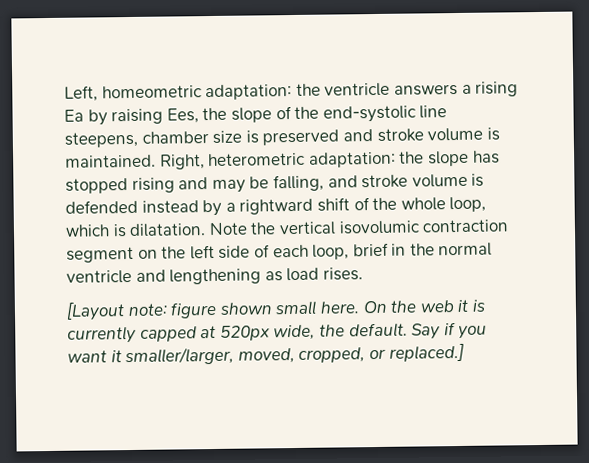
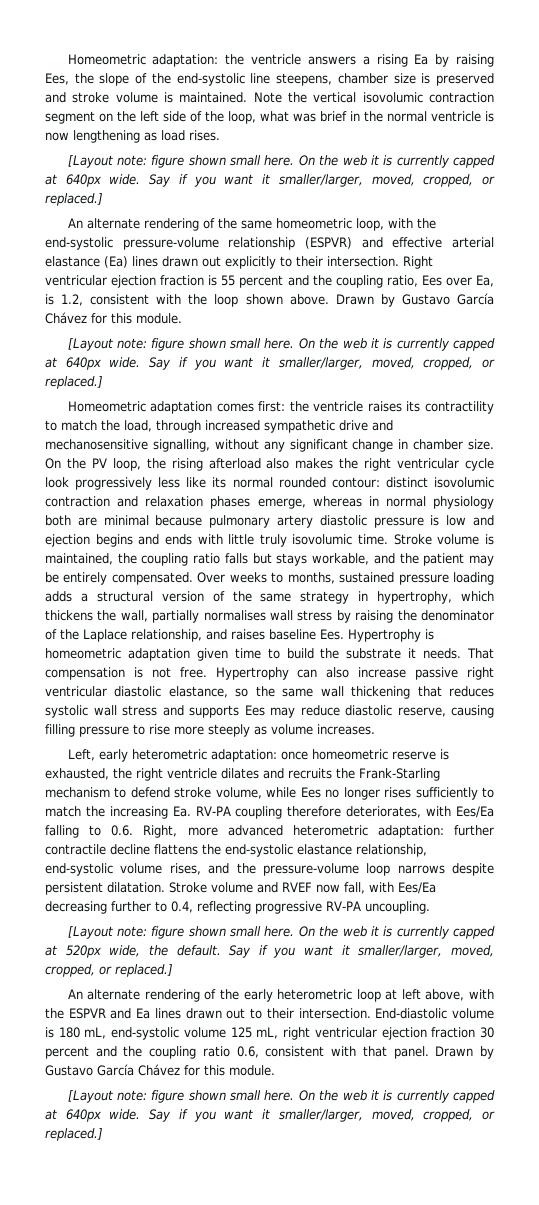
- Left, homeometric adaptation: the ventricle answers a rising Ea by raising Ees, the slope of the end-systolic line steepens, chamber size is preserved and stroke volume is maintained.
+ Homeometric adaptation: the ventricle answers a rising Ea by raising Ees, the slope of the end-systolic line steepens, chamber size is preserved and stroke volume is maintained.
- Right, heterometric adaptation: the slope has stopped rising and may be falling, and stroke volume is defended instead by a rightward shift of the whole loop, which is dilatation.
- Note the vertical isovolumic contraction segment on the left side of each loop, brief in the normal ventricle and lengthening as load rises.
+ Note the vertical isovolumic contraction segment on the left side of the loop, what was brief in the normal ventricle is now lengthening as load rises.
+ [Layout note: figure shown small here. On the web it is currently capped at 640px wide. Say if you want it smaller/larger, moved, cropped, or replaced.]
+ An alternate rendering of the same homeometric loop, with the end-systolic pressure-volume relationship (ESPVR) and effective arterial elastance (Ea) lines drawn out explicitly to their intersection. Right ventricular ejection fraction is 55 percent and the coupling ratio, Ees over Ea, is 1.2, consistent with the loop shown above. Drawn by Gustavo García Chávez for this module.
+ [Layout note: figure shown small here. On the web it is currently capped at 640px wide. Say if you want it smaller/larger, moved, cropped, or replaced.]
+ Homeometric adaptation comes first: the ventricle raises its contractility to match the load, through increased sympathetic drive and mechanosensitive signalling, without any significant change in chamber size. On the PV loop, the rising afterload also makes the right ventricular cycle look progressively less like its normal rounded contour: distinct isovolumic contraction and relaxation phases emerge, whereas in normal physiology both are minimal because pulmonary artery diastolic pressure is low and ejection begins and ends with little truly isovolumic time. Stroke volume is maintained, the coupling ratio falls but stays workable, and the patient may be entirely compensated. Over weeks to months, sustained pressure loading adds a structural version of the same strategy in hypertrophy, which thickens the wall, partially normalises wall stress by raising the denominator of the Laplace relationship, and raises baseline Ees. Hypertrophy is homeometric adaptation given time to build the substrate it needs. That compensation is not free. Hypertrophy can also increase passive right ventricular diastolic elastance, so the same wall thickening that reduces systolic wall stress and supports Ees may reduce diastolic reserve, causing filling pressure to rise more steeply as volume increases.
+ Left, early heterometric adaptation: once homeometric reserve is exhausted, the right ventricle dilates and recruits the Frank-Starling mechanism to defend stroke volume, while Ees no longer rises sufficiently to match the increasing Ea. RV-PA coupling therefore deteriorates, with Ees/Ea falling to 0.6. Right, more advanced heterometric adaptation: further contractile decline flattens the end-systolic elastance relationship, end-systolic volume rises, and the pressure-volume loop narrows despite persistent dilatation. Stroke volume and RVEF now fall, with Ees/Ea decreasing further to 0.4, reflecting progressive RV-PA uncoupling.
+ An alternate rendering of the early heterometric loop at left above, with the ESPVR and Ea lines drawn out to their intersection. End-diastolic volume is 180 mL, end-systolic volume 125 mL, right ventricular ejection fraction 30 percent and the coupling ratio 0.6, consistent with that panel. Drawn by Gustavo García Chávez for this module.
+ [Layout note: figure shown small here. On the web it is currently capped at 640px wide. Say if you want it smaller/larger, moved, cropped, or replaced.]

